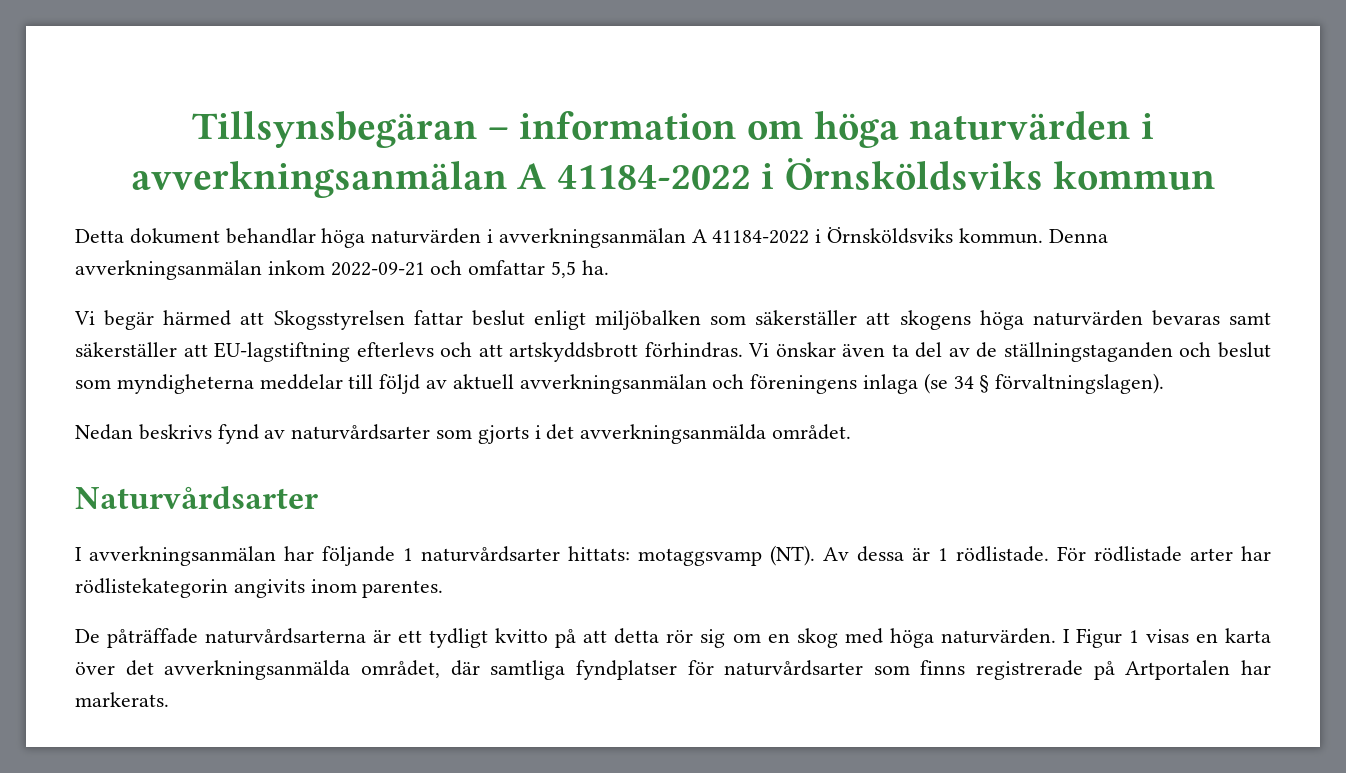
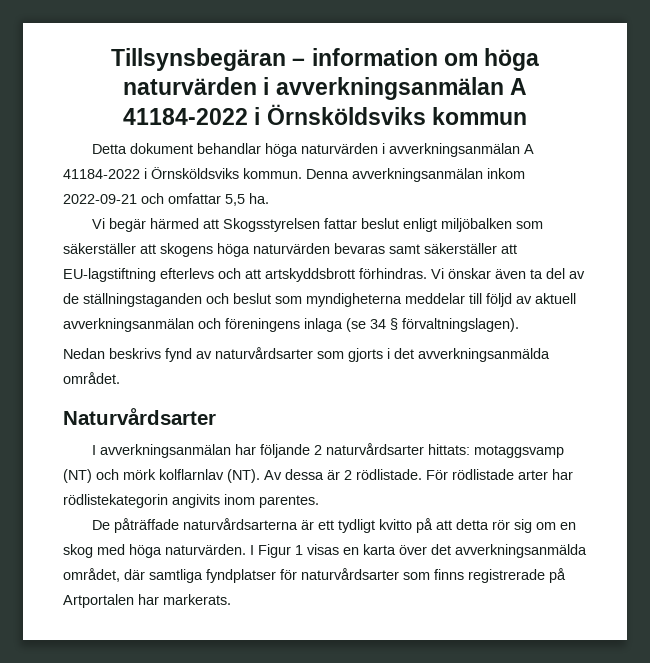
- I avverkningsanmälan har följande 1 naturvårdsarter hittats: motaggsvamp (NT). Av dessa är 1 rödlistade.
+ I avverkningsanmälan har följande 2 naturvårdsarter hittats: motaggsvamp (NT) och mörk kolflarnlav (NT). Av dessa är 2 rödlistade.

